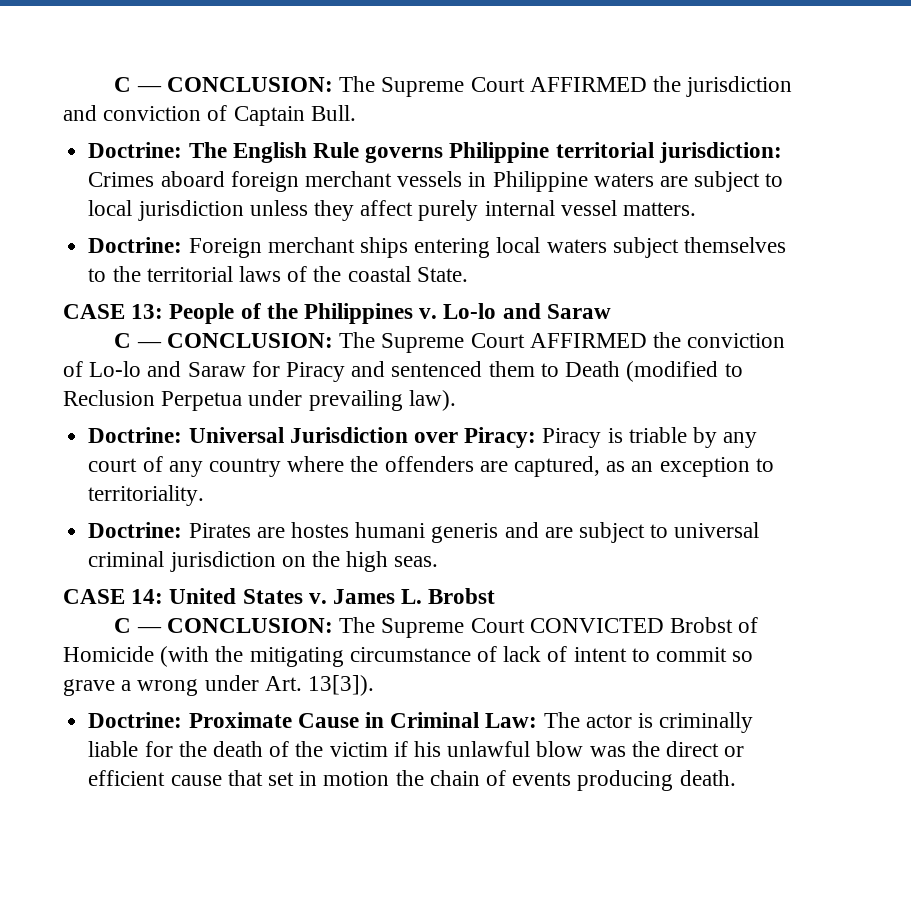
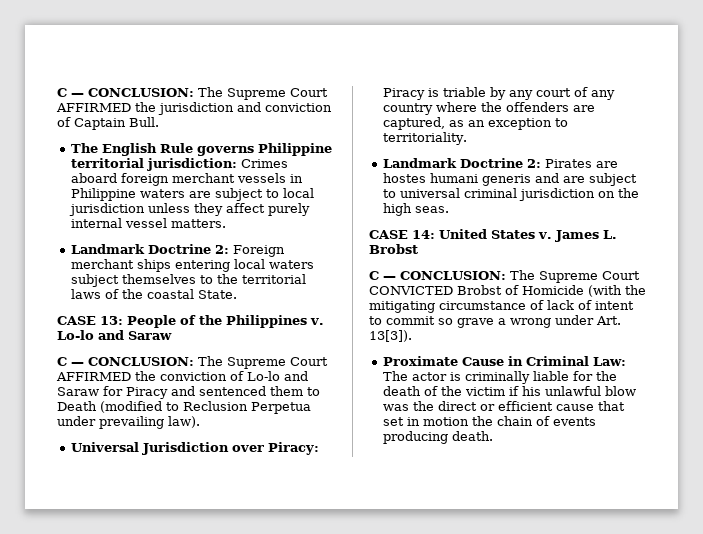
- Doctrine: The English Rule governs Philippine territorial jurisdiction: Crimes aboard foreign merchant vessels in Philippine waters are subject to local jurisdiction unless they affect purely internal vessel matters.
+ The English Rule governs Philippine territorial jurisdiction: Crimes aboard foreign merchant vessels in Philippine waters are subject to local jurisdiction unless they affect purely internal vessel matters.
- Doctrine: Foreign merchant ships entering local waters subject themselves to the territorial laws of the coastal State.
+ Landmark Doctrine 2: Foreign merchant ships entering local waters subject themselves to the territorial laws of the coastal State.
- Doctrine: Universal Jurisdiction over Piracy: Piracy is triable by any court of any country where the offenders are captured, as an exception to territoriality.
+ Universal Jurisdiction over Piracy: Piracy is triable by any court of any country where the offenders are captured, as an exception to territoriality.
- Doctrine: Pirates are hostes humani generis and are subject to universal criminal jurisdiction on the high seas.
+ Landmark Doctrine 2: Pirates are hostes humani generis and are subject to universal criminal jurisdiction on the high seas.
- Doctrine: Proximate Cause in Criminal Law: The actor is criminally liable for the death of the victim if his unlawful blow was the direct or efficient cause that set in motion the chain of events producing death.
+ Proximate Cause in Criminal Law: The actor is criminally liable for the death of the victim if his unlawful blow was the direct or efficient cause that set in motion the chain of events producing death.

